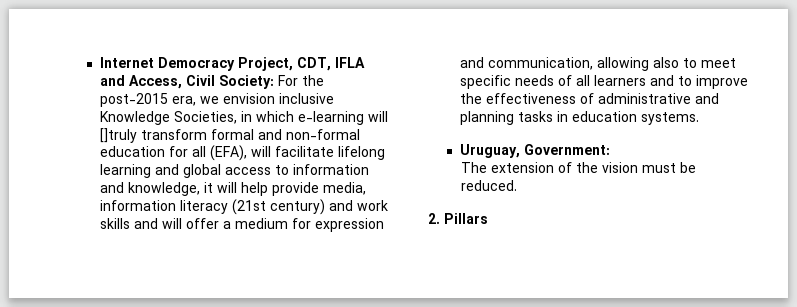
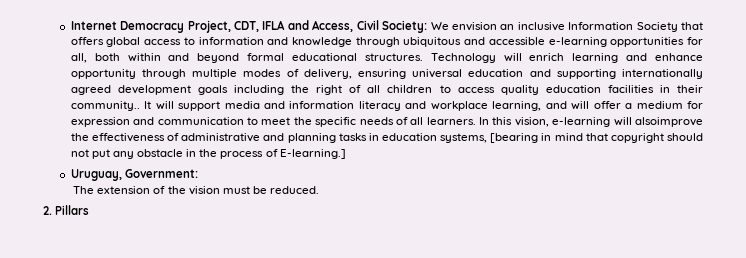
- Internet Democracy Project, CDT, IFLA and Access, Civil Society: For the post-2015 era, we envision inclusive Knowledge Societies, in which e-learning will []truly transform formal and non-formal education for all (EFA), will facilitate lifelong learning and global access to information and knowledge, it will help provide media, information literacy (21st century) and work skills and will offer a medium for expression and communication, allowing also to meet specific needs of all learners and to improve the effectiveness of administrative and planning tasks in education systems.
+ Internet Democracy Project, CDT, IFLA and Access, Civil Society: We envision an inclusive Information Society that offers global access to information and knowledge through ubiquitous and accessible e-learning opportunities for all, both within and beyond formal educational structures. Technology will enrich learning and enhance opportunity through multiple modes of delivery, ensuring universal education and supporting internationally agreed development goals including the right of all children to access quality education facilities in their community.. It will support media and information literacy and workplace learning, and will offer a medium for expression and communication to meet the specific needs of all learners. In this vision, e-learning will alsoimprove the effectiveness of administrative and planning tasks in education systems, [bearing in mind that copyright should not put any obstacle in the process of E-learning.]

